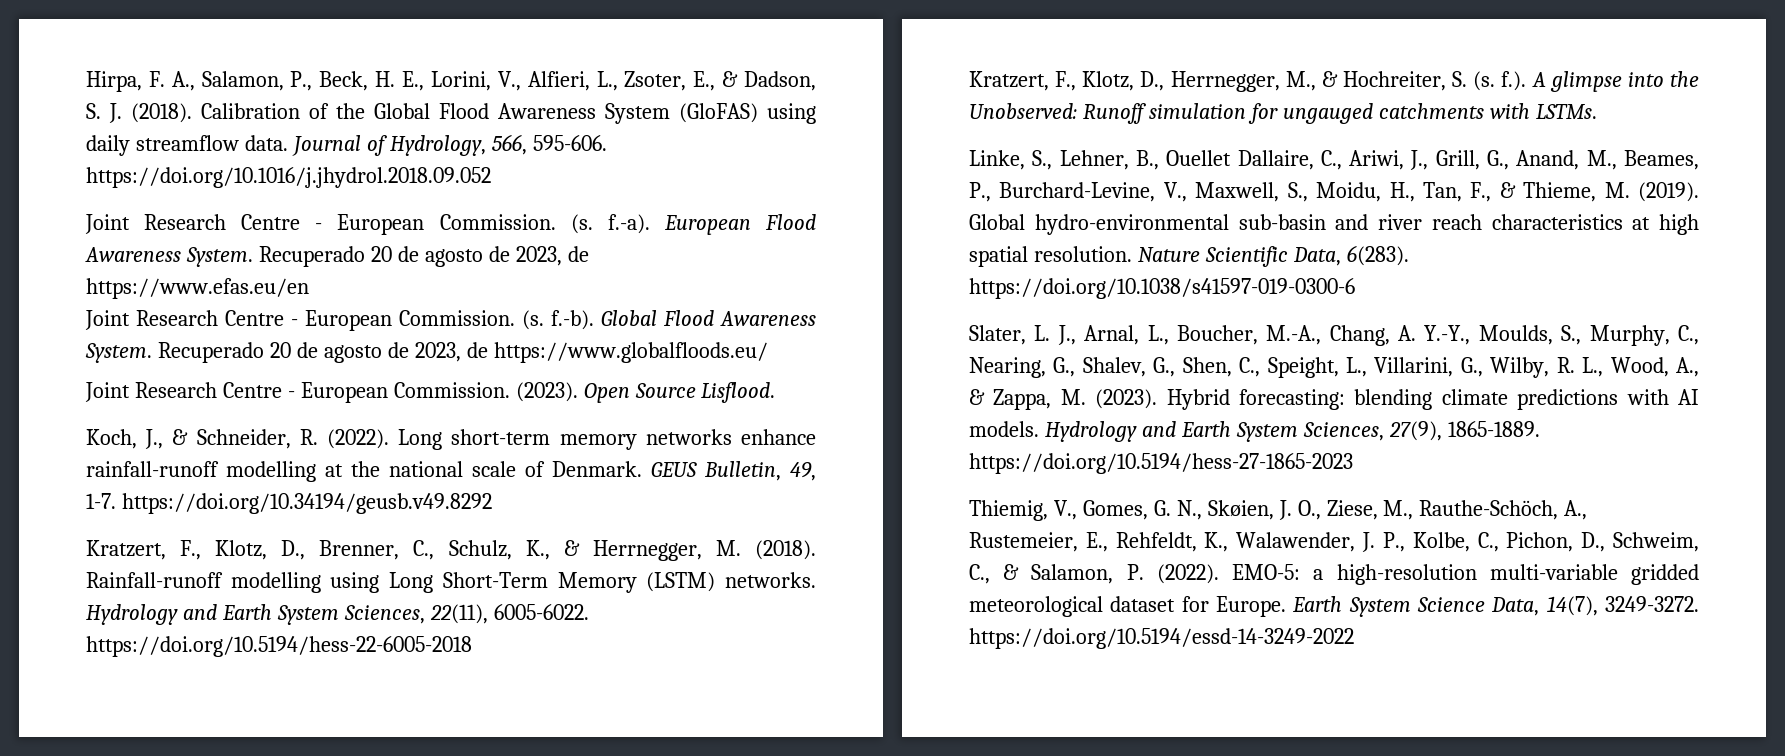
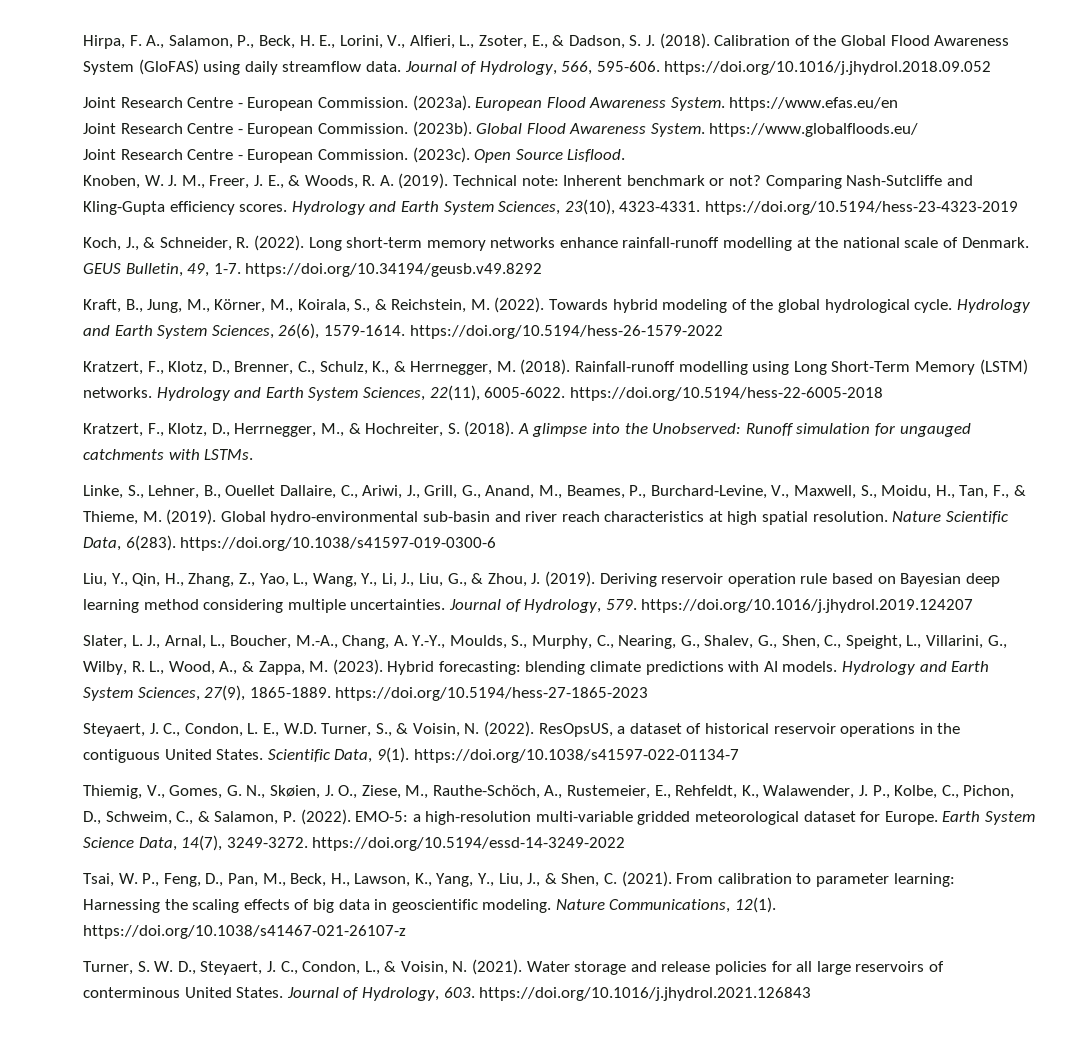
- (s. f.-a). European Flood Awareness System. Recuperado 20 de agosto de 2023, de https://www.efas.eu/en
+ (2023a). European Flood Awareness System. https://www.efas.eu/en
- (s. f.-b). Global Flood Awareness System. Recuperado 20 de agosto de 2023, de https://www.globalfloods.eu/
+ (2023b). Global Flood Awareness System. https://www.globalfloods.eu/
- Joint Research Centre - European Commission. (2023).
+ Joint Research Centre - European Commission. (2023c).
+ Knoben, W. J. M., Freer, J. E., & Woods, R. A. (2019). Technical note: Inherent benchmark or not? Comparing Nash-Sutcliffe and Kling-Gupta efficiency scores. Hydrology and Earth System Sciences, 23(10), 4323-4331. https://doi.org/10.5194/hess-23-4323-2019
+ Kraft, B., Jung, M., Körner, M., Koirala, S., & Reichstein, M. (2022). Towards hybrid modeling of the global hydrological cycle. Hydrology and Earth System Sciences, 26(6), 1579-1614. https://doi.org/10.5194/hess-26-1579-2022
- Kratzert, F., Klotz, D., Herrnegger, M., & Hochreiter, S. (s. f.). A glimpse into the Unobserved: Runoff simulation for ungauged catchments with LSTMs.
+ Kratzert, F., Klotz, D., Herrnegger, M., & Hochreiter, S. (2018). A glimpse into the Unobserved: Runoff simulation for ungauged catchments with LSTMs.
+ Liu, Y., Qin, H., Zhang, Z., Yao, L., Wang, Y., Li, J., Liu, G., & Zhou, J. (2019). Deriving reservoir operation rule based on Bayesian deep learning method considering multiple uncertainties. Journal of Hydrology, 579. https://doi.org/10.1016/j.jhydrol.2019.124207
+ Steyaert, J. C., Condon, L. E., W.D. Turner, S., & Voisin, N. (2022). ResOpsUS, a dataset of historical reservoir operations in the contiguous United States. Scientific Data, 9(1). https://doi.org/10.1038/s41597-022-01134-7
+ Tsai, W. P., Feng, D., Pan, M., Beck, H., Lawson, K., Yang, Y., Liu, J., & Shen, C. (2021). From calibration to parameter learning: Harnessing the scaling effects of big data in geoscientific modeling. Nature Communications, 12(1). https://doi.org/10.1038/s41467-021-26107-z
+ Turner, S. W. D., Steyaert, J. C., Condon, L., & Voisin, N. (2021). Water storage and release policies for all large reservoirs of conterminous United States. Journal of Hydrology, 603. https://doi.org/10.1016/j.jhydrol.2021.126843

